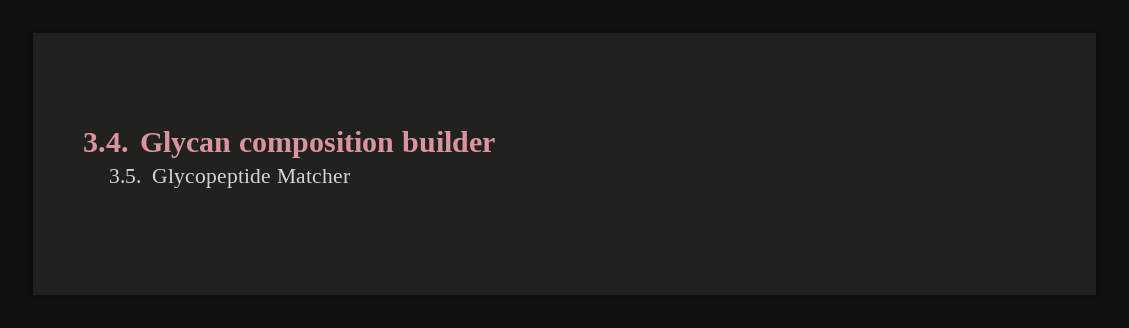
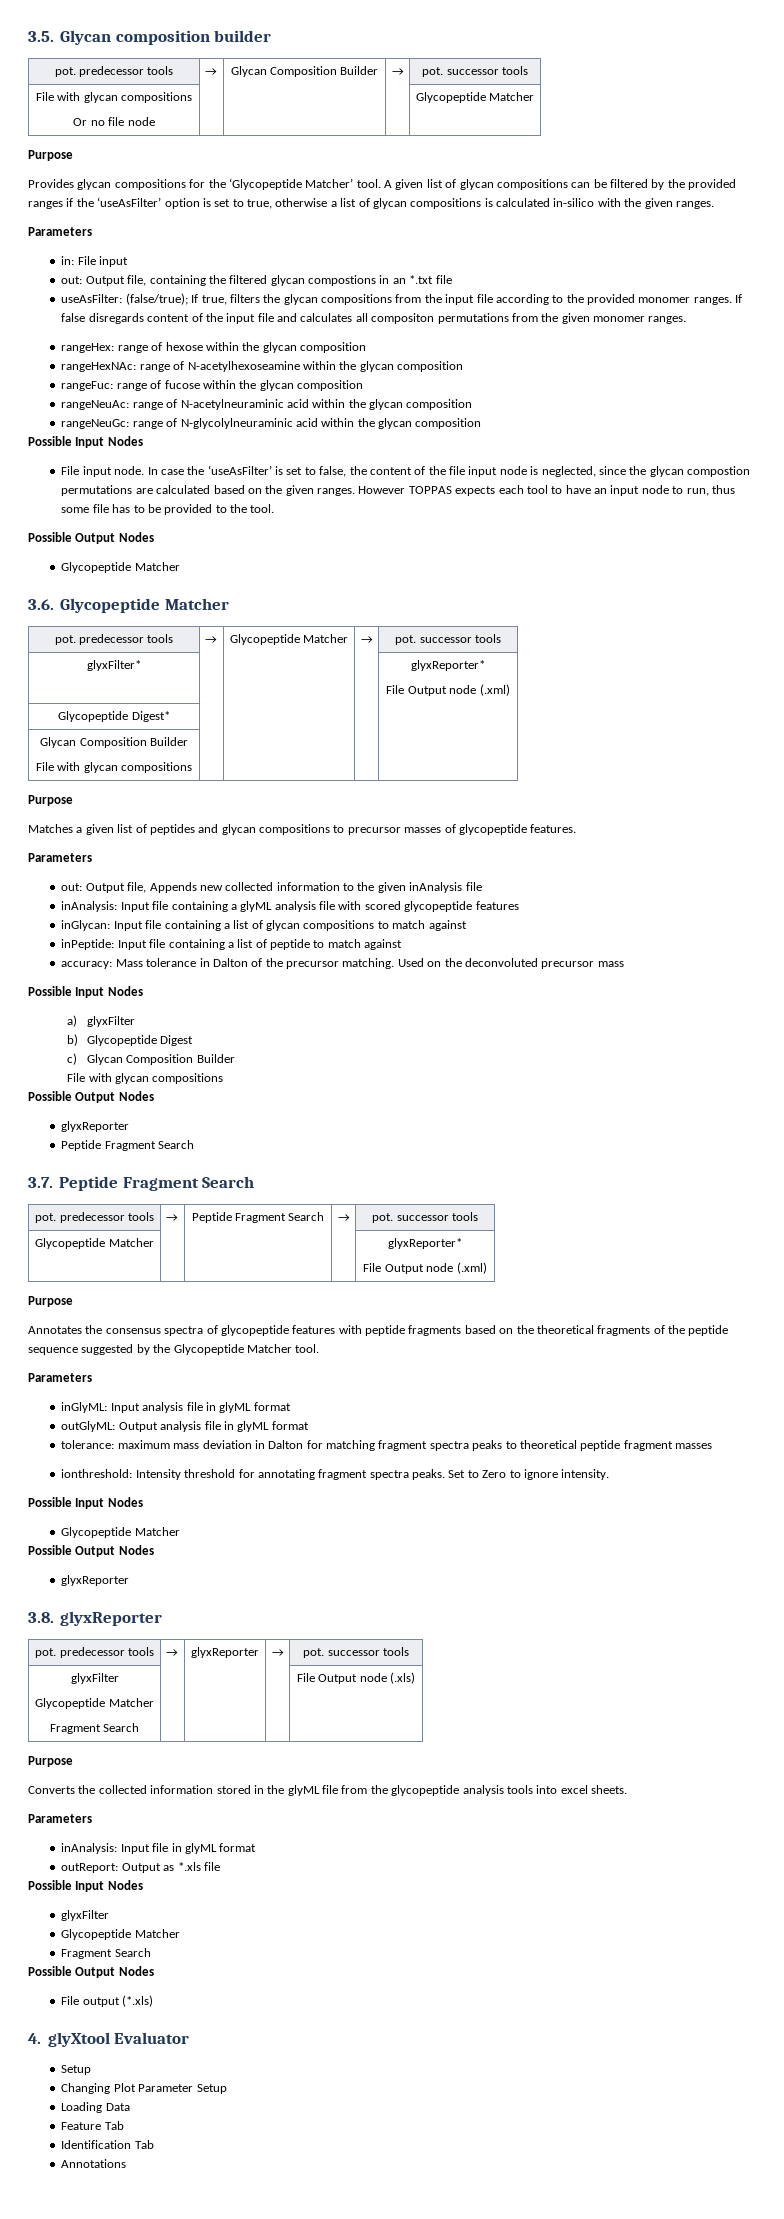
- 3.4. Glycan composition builder
+ 3.5. Glycan composition builder
- 3.5. Glycopeptide Matcher
+ pot. predecessor tools | → | Glycan Composition Builder | → | pot. successor tools
+ File with glycan compositions
+ Or no file node | | | | Glycopeptide Matcher
+ Purpose
+ Provides glycan compositions for the ‘Glycopeptide Matcher’ tool. A given list of glycan compositions can be filtered by the provided ranges if the ‘useAsFilter’ option is set to true, otherwise a list of glycan compositions is calculated in-silico with the given ranges.
+ Parameters
+ in: File input
+ out: Output file, containing the filtered glycan compostions in an *.txt file
+ useAsFilter: (false/true); If true, filters the glycan compositions from the input file according to the provided monomer ranges. If false disregards content of the input file and calculates all compositon permutations from the given monomer ranges.
+ rangeHex: range of hexose within the glycan composition
+ rangeHexNAc: range of N-acetylhexoseamine within the glycan composition
+ rangeFuc: range of fucose within the glycan composition
+ rangeNeuAc: range of N-acetylneuraminic acid within the glycan composition
+ rangeNeuGc: range of N-glycolylneuraminic acid within the glycan composition
+ Possible Input Nodes
+ File input node. In case the ‘useAsFilter’ is set to false, the content of the file input node is neglected, since the glycan compostion permutations are calculated based on the given ranges. However TOPPAS expects each tool to have an input node to run, thus some file has to be provided to the tool.
+ Possible Output Nodes
+ Glycopeptide Matcher
+ 3.6. Glycopeptide Matcher
+ pot. predecessor tools | → | Glycopeptide Matcher | → | pot. successor tools
+ glyxFilter* | | | | glyxReporter*
+ File Output node (.xml)
+ Glycopeptide Digest* | | | |
+ Glycan Composition Builder
+ File with glycan compositions | | | |
+ Purpose
+ Matches a given list of peptides and glycan compositions to precursor masses of glycopeptide features.
+ Parameters
+ out: Output file, Appends new collected information to the given inAnalysis file
+ inAnalysis: Input file containing a glyML analysis file with scored glycopeptide features
+ inGlycan: Input file containing a list of glycan compositions to match against
+ inPeptide: Input file containing a list of peptide to match against
+ accuracy: Mass tolerance in Dalton of the precursor matching. Used on the deconvoluted precursor mass
+ Possible Input Nodes
+ a) glyxFilter
+ b) Glycopeptide Digest
+ c) Glycan Composition Builder
+ File with glycan compositions
+ Possible Output Nodes
+ glyxReporter
+ Peptide Fragment Search
+ 3.7. Peptide Fragment Search
+ pot. predecessor tools | → | Peptide Fragment Search | → | pot. successor tools
+ Glycopeptide Matcher | | | | glyxReporter*
+ File Output node (.xml)
+ Purpose
+ Annotates the consensus spectra of glycopeptide features with peptide fragments based on the theoretical fragments of the peptide sequence suggested by the Glycopeptide Matcher tool.
+ Parameters
+ inGlyML: Input analysis file in glyML format
+ outGlyML: Output analysis file in glyML format
+ tolerance: maximum mass deviation in Dalton for matching fragment spectra peaks to theoretical peptide fragment masses
+ ionthreshold: Intensity threshold for annotating fragment spectra peaks. Set to Zero to ignore intensity.
+ Possible Input Nodes
+ Glycopeptide Matcher
+ Possible Output Nodes
+ glyxReporter
+ 3.8. glyxReporter
+ pot. predecessor tools | → | glyxReporter | → | pot. successor tools
+ glyxFilter
+ Glycopeptide Matcher
+ Fragment Search | | | | File Output node (.xls)
+ Purpose
+ Converts the collected information stored in the glyML file from the glycopeptide analysis tools into excel sheets.
+ Parameters
+ inAnalysis: Input file in glyML format
+ outReport: Output as *.xls file
+ Possible Input Nodes
+ glyxFilter
+ Glycopeptide Matcher
+ Fragment Search
+ Possible Output Nodes
+ File output (*.xls)
+ 4. glyXtool Evaluator
+ Setup
+ Changing Plot Parameter Setup
+ Loading Data
+ Feature Tab
+ Identification Tab
+ Annotations

